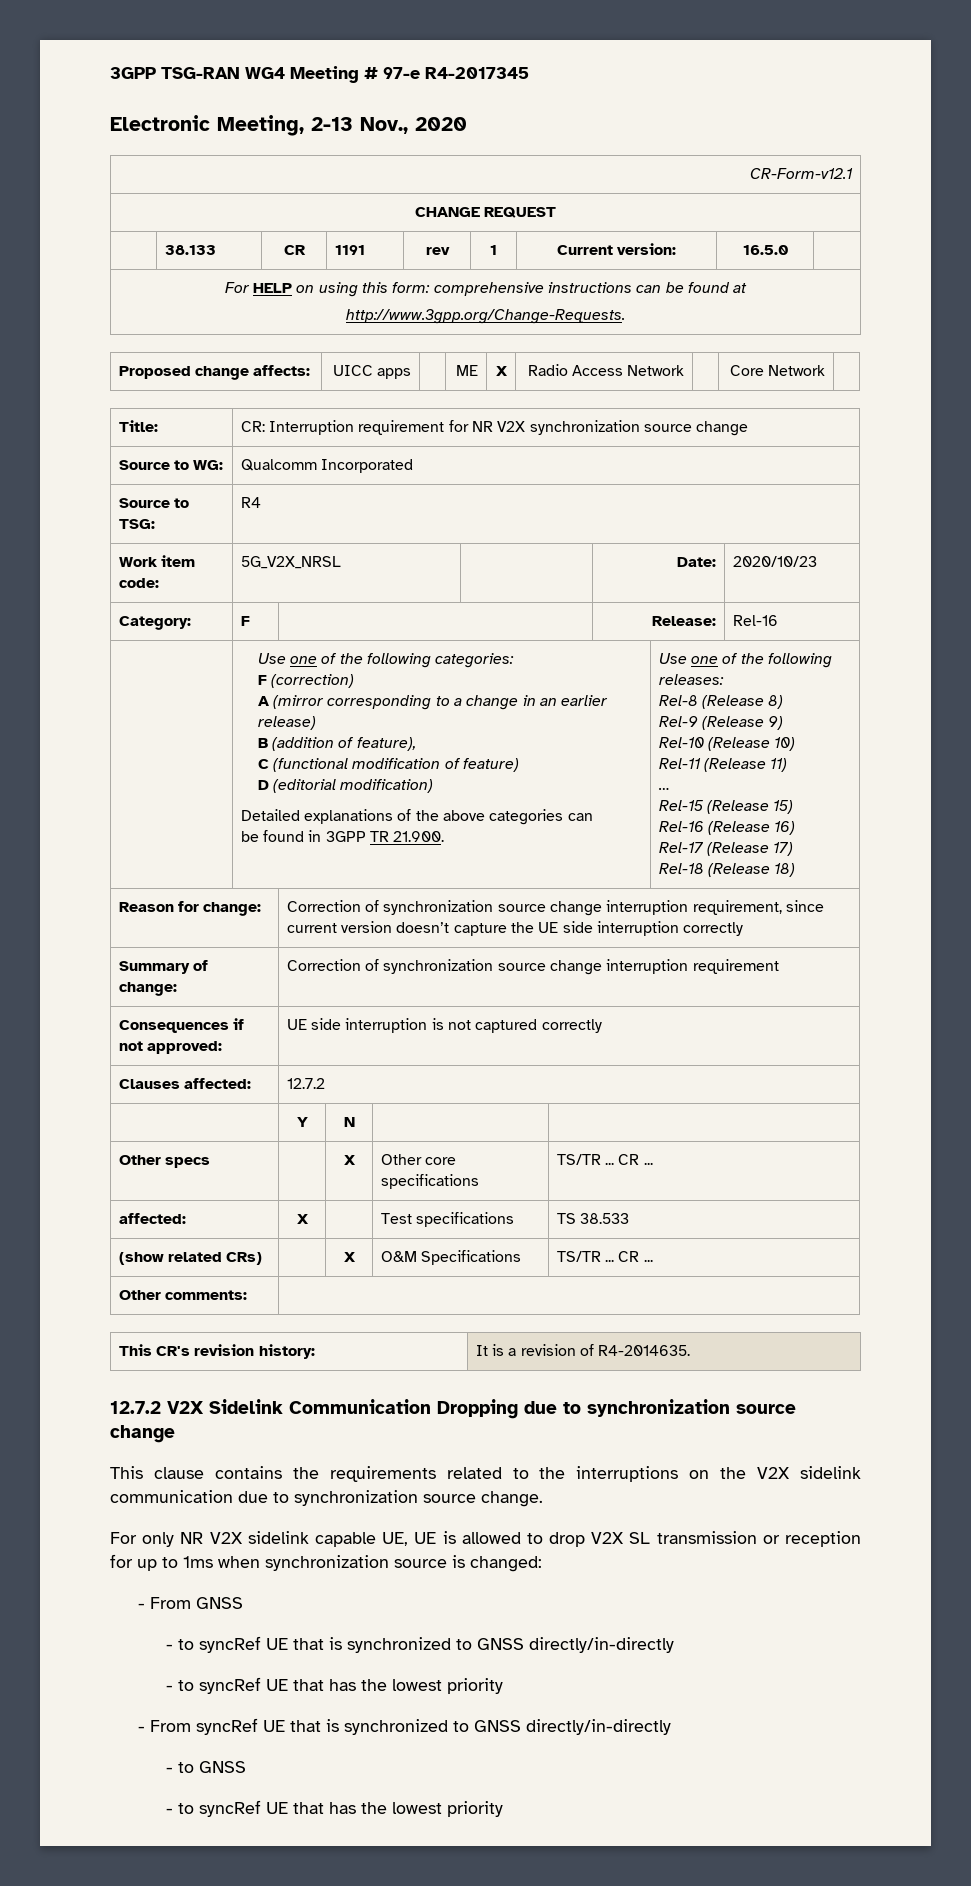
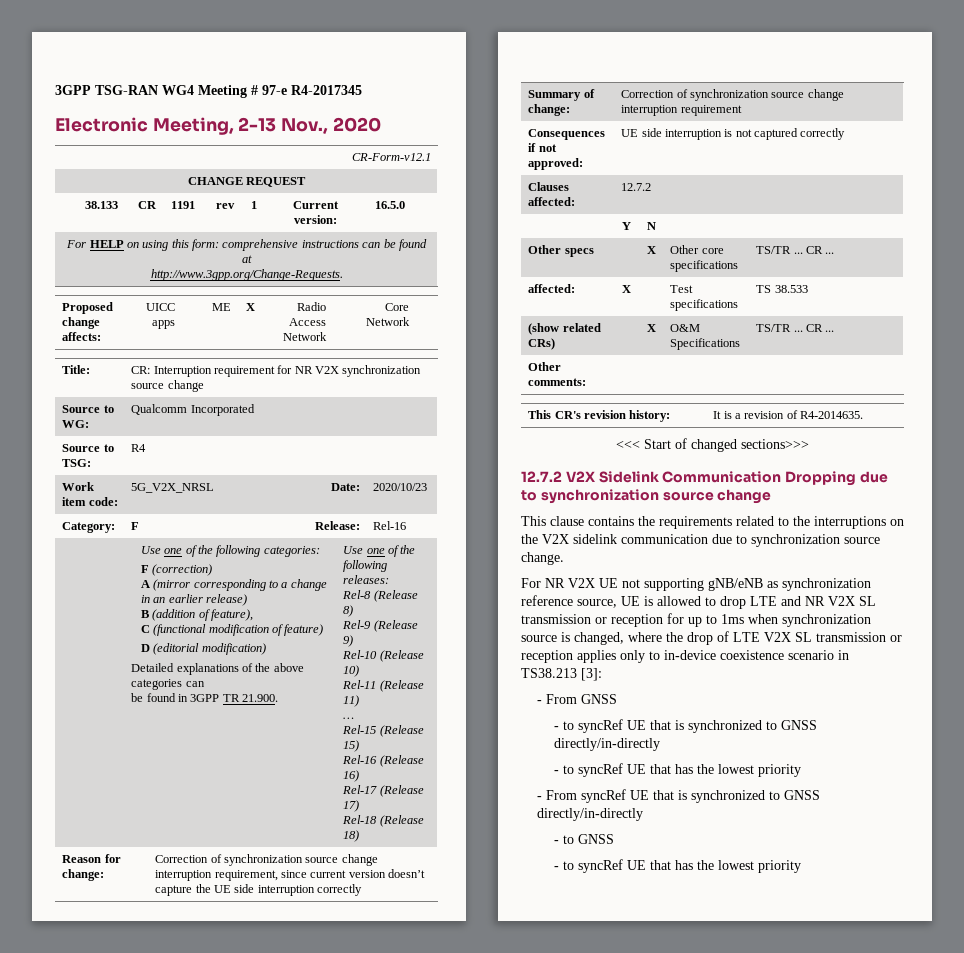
+ <<< Start of changed sections>>>
- For only NR V2X sidelink capable UE, UE is allowed to drop V2X SL transmission or reception for up to 1ms when synchronization source is changed:
+ For NR V2X UE not supporting gNB/eNB as synchronization reference source, UE is allowed to drop LTE and NR V2X SL transmission or reception for up to 1ms when synchronization source is changed, where the drop of LTE V2X SL transmission or reception applies only to in-device coexistence scenario in TS38.213 [3]:

